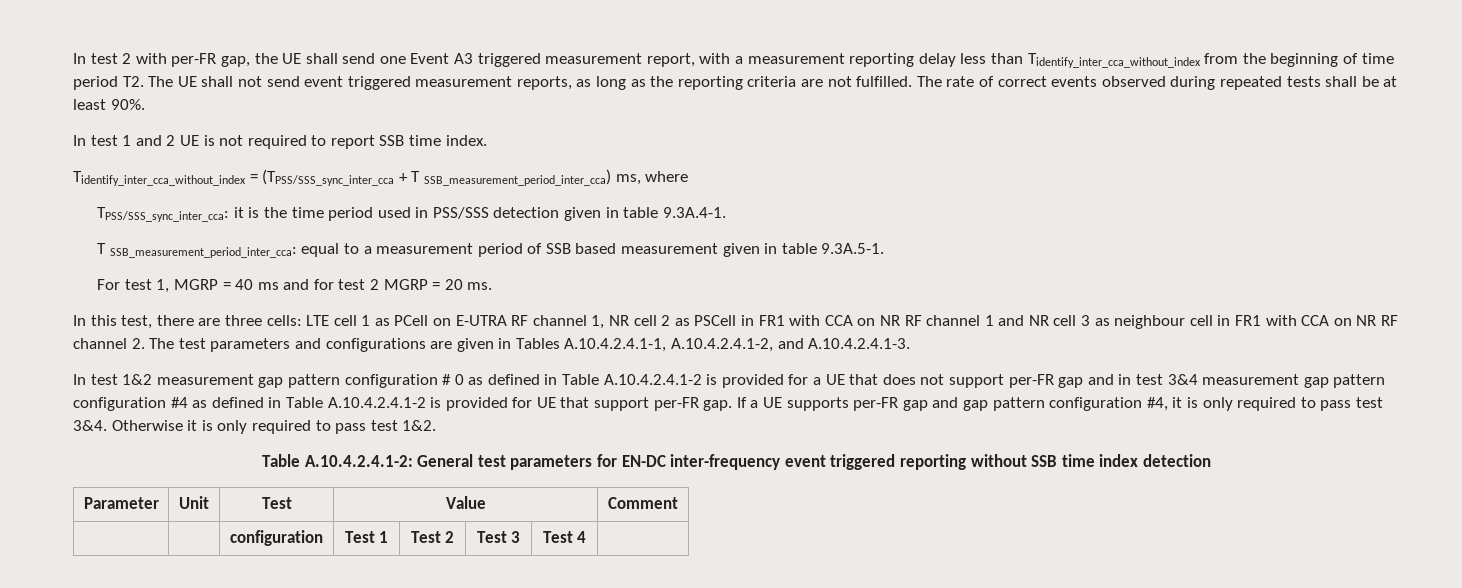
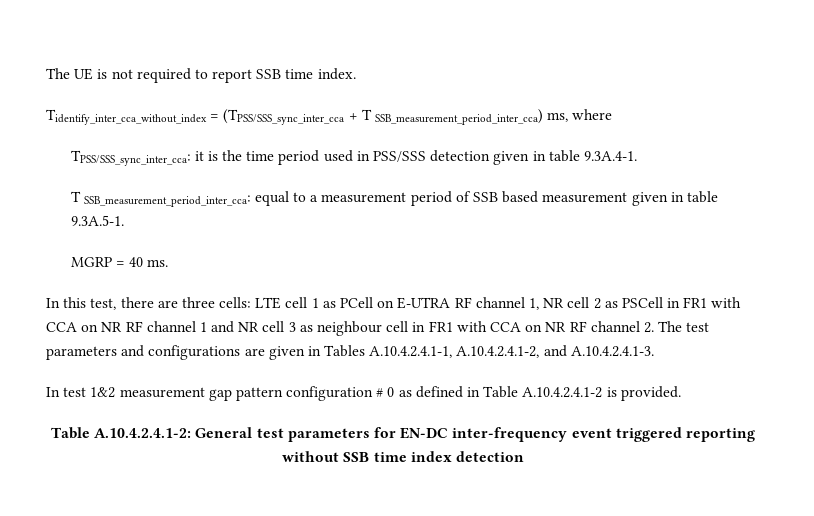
- In test 2 with per-FR gap, the UE shall send one Event A3 triggered measurement report, with a measurement reporting delay less than Tidentify_inter_cca_without_index from the beginning of time period T2. The UE shall not send event triggered measurement reports, as long as the reporting criteria are not fulfilled. The rate of correct events observed during repeated tests shall be at least 90%.
- In test 1 and 2 UE is not required to report SSB time index.
+ The UE is not required to report SSB time index.
- For test 1, MGRP = 40 ms and for test 2 MGRP = 20 ms.
+ MGRP = 40 ms.
- In test 1&2 measurement gap pattern configuration # 0 as defined in Table A.10.4.2.4.1-2 is provided for a UE that does not support per-FR gap and in test 3&4 measurement gap pattern configuration #4 as defined in Table A.10.4.2.4.1-2 is provided for UE that support per-FR gap. If a UE supports per-FR gap and gap pattern configuration #4, it is only required to pass test 3&4. Otherwise it is only required to pass test 1&2.
+ In test 1&2 measurement gap pattern configuration # 0 as defined in Table A.10.4.2.4.1-2 is provided.
- Parameter | Unit | Test | Value | Comment
- | | configuration | Test 1 | Test 2 | Test 3 | Test 4 |

